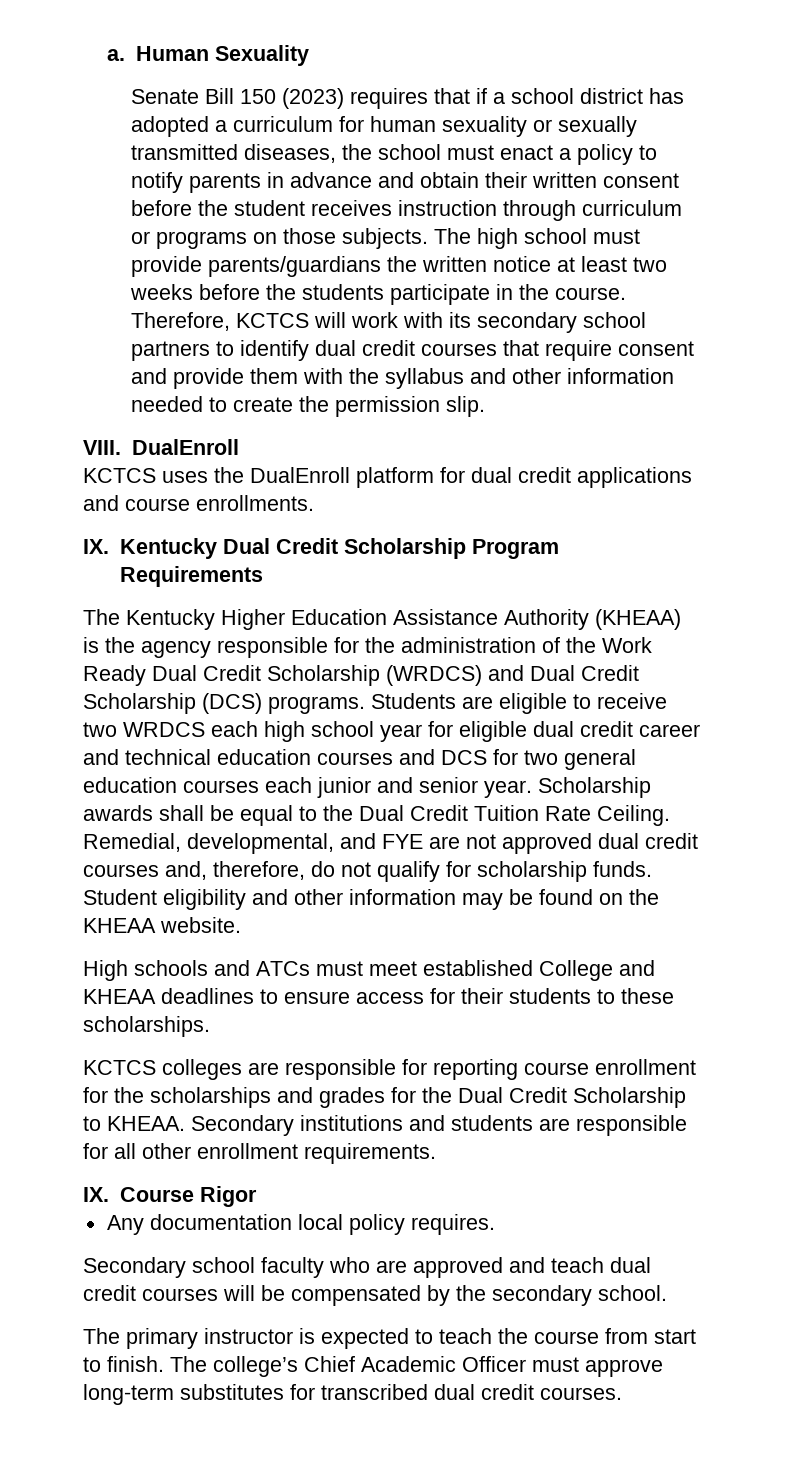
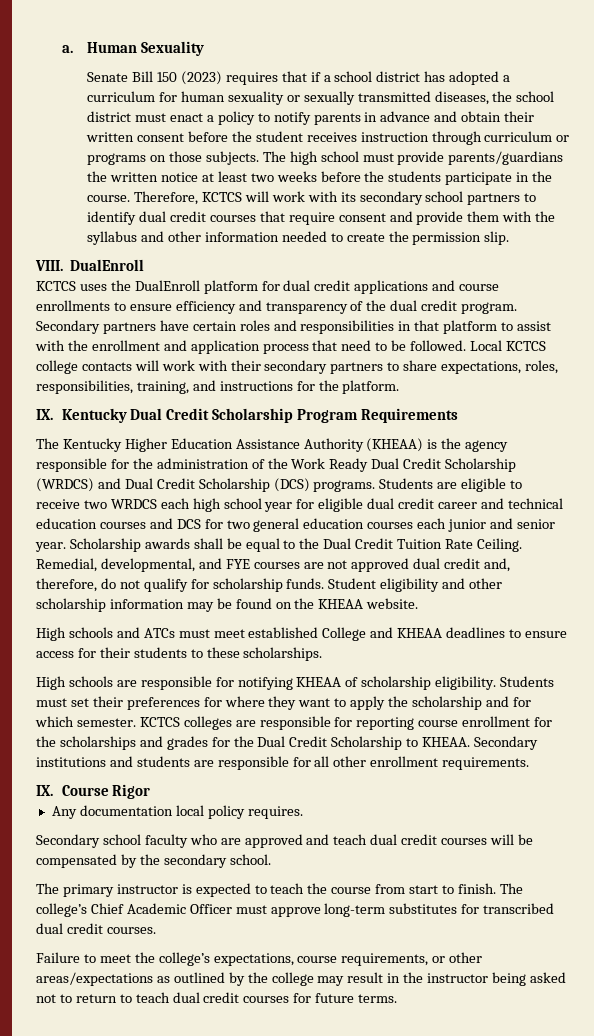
- Senate Bill 150 (2023) requires that if a school district has adopted a curriculum for human sexuality or sexually transmitted diseases, the school must enact a policy to notify parents in advance and obtain their written consent before the student receives instruction through curriculum or programs on those subjects.
+ Senate Bill 150 (2023) requires that if a school district has adopted a curriculum for human sexuality or sexually transmitted diseases, the school district must enact a policy to notify parents in advance and obtain their written consent before the student receives instruction through curriculum or programs on those subjects.
- KCTCS uses the DualEnroll platform for dual credit applications and course enrollments.
+ KCTCS uses the DualEnroll platform for dual credit applications and course enrollments to ensure efficiency and transparency of the dual credit program. Secondary partners have certain roles and responsibilities in that platform to assist with the enrollment and application process that need to be followed. Local KCTCS college contacts will work with their secondary partners to share expectations, roles, responsibilities, training, and instructions for the platform.
- Remedial, developmental, and FYE are not approved dual credit courses and, therefore, do not qualify for scholarship funds.
+ Remedial, developmental, and FYE courses are not approved dual credit and, therefore, do not qualify for scholarship funds.
- Student eligibility and other information may be found on the KHEAA website.
+ Student eligibility and other scholarship information may be found on the KHEAA website.
+ High schools are responsible for notifying KHEAA of scholarship eligibility. Students must set their preferences for where they want to apply the scholarship and for which semester.
+ Failure to meet the college’s expectations, course requirements, or other areas/expectations as outlined by the college may result in the instructor being asked not to return to teach dual credit courses for future terms.

